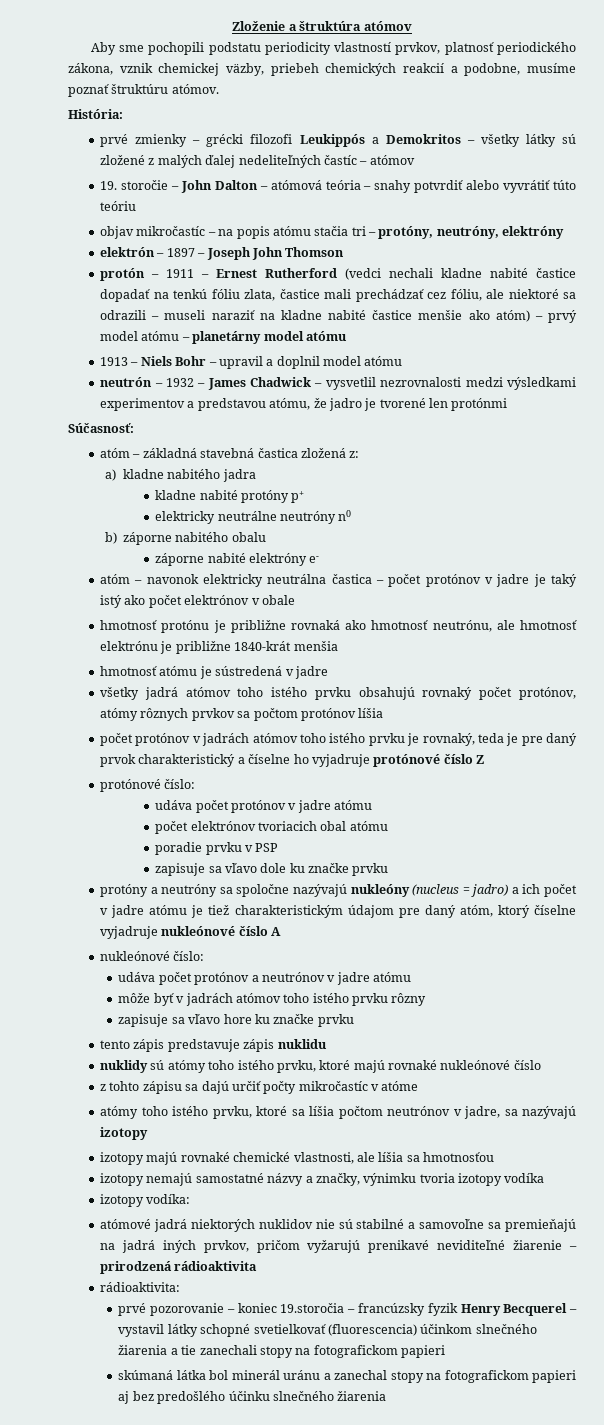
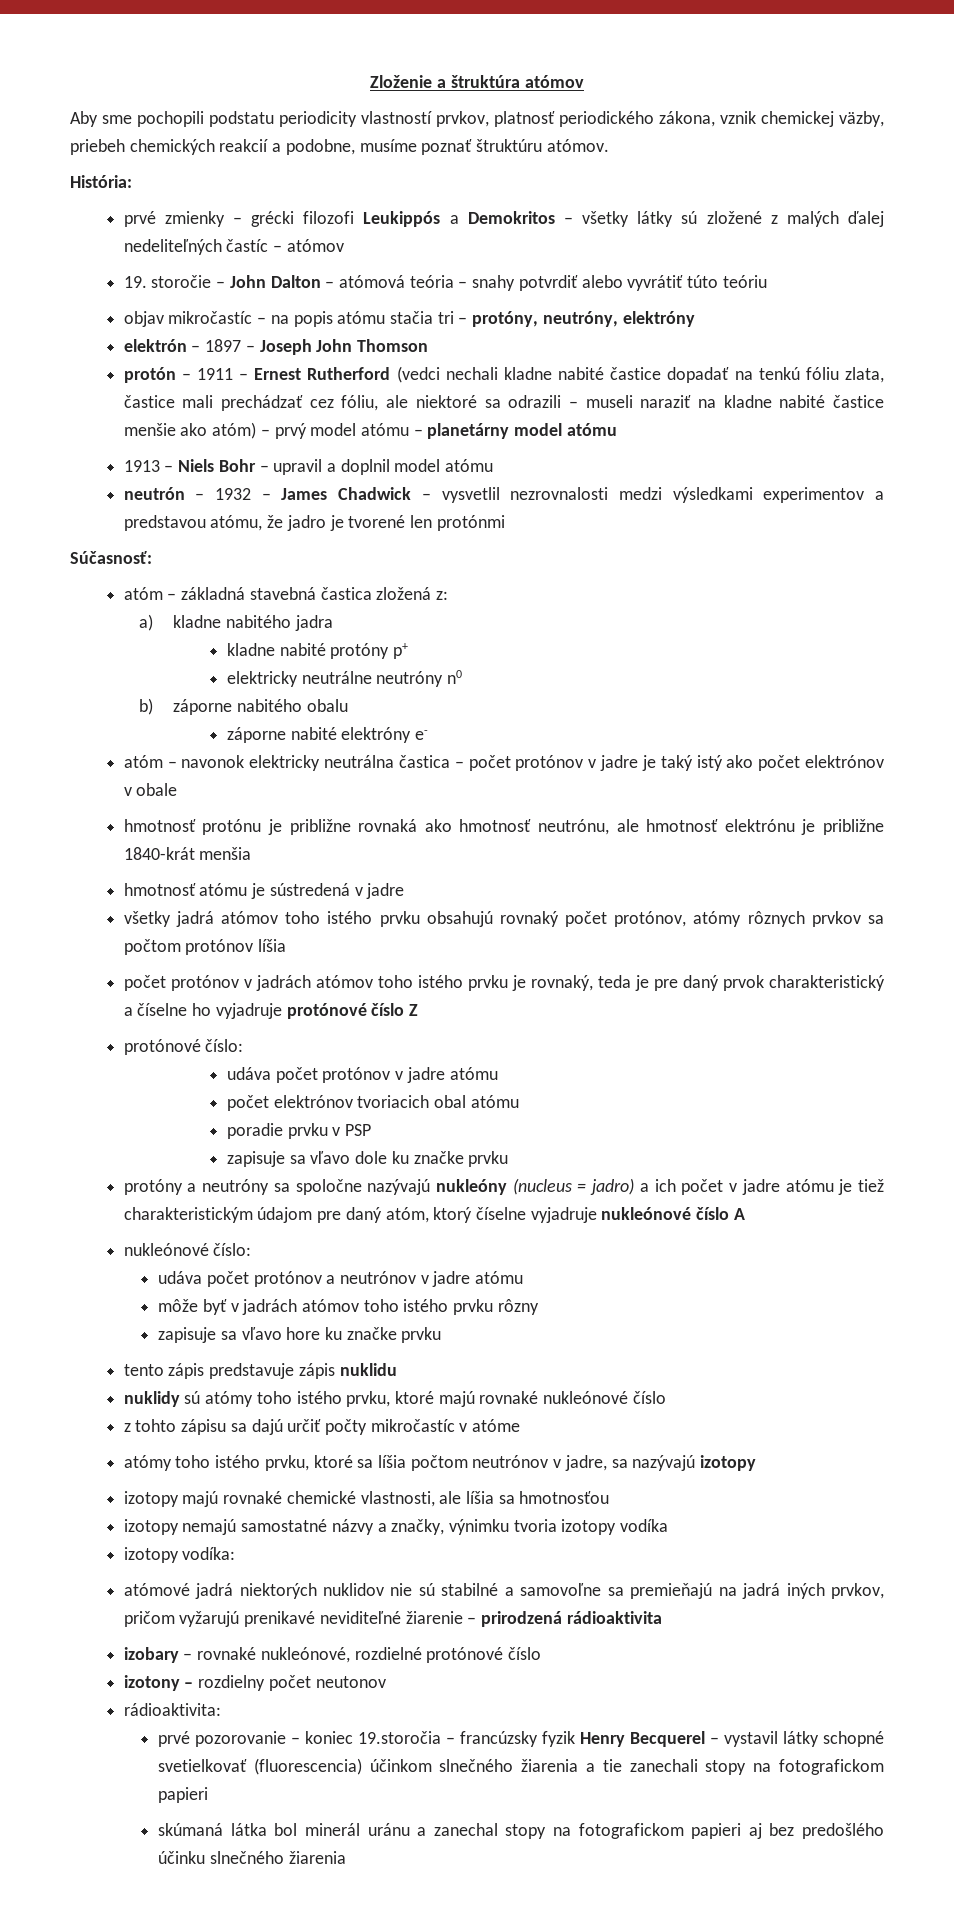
+ izobary – rovnaké nukleónové, rozdielné protónové číslo
+ izotony – rozdielny počet neutonov

